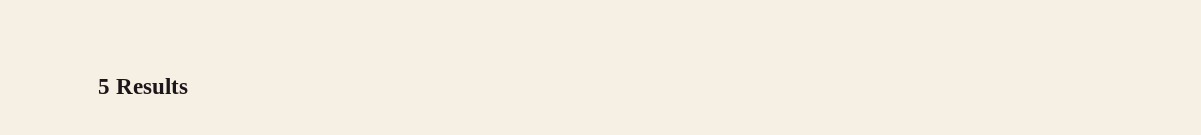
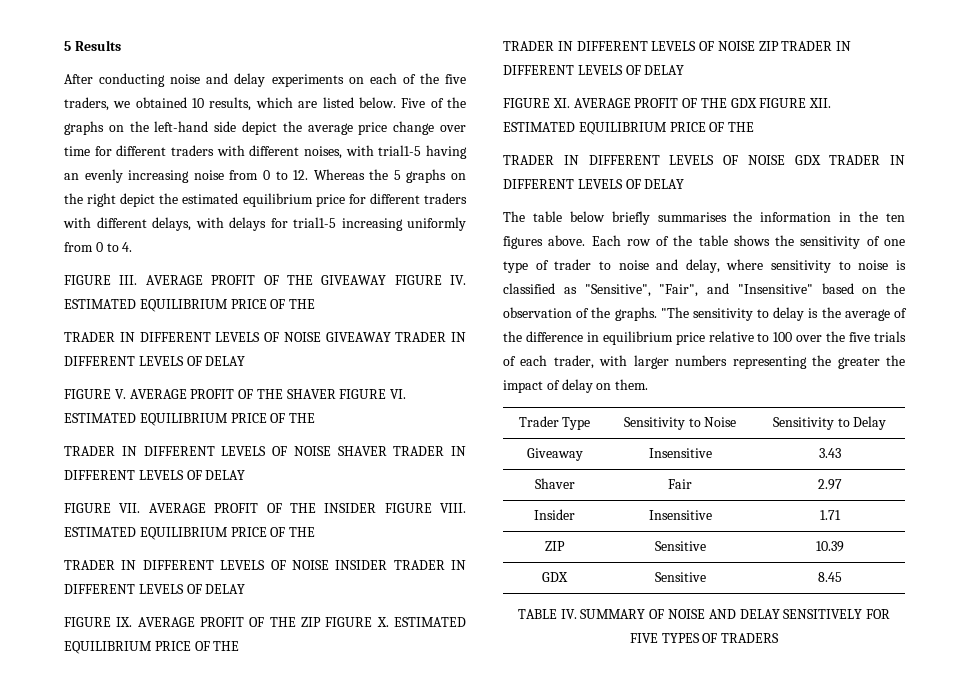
+ After conducting noise and delay experiments on each of the five traders, we obtained 10 results, which are listed below. Five of the graphs on the left-hand side depict the average price change over time for different traders with different noises, with trial1-5 having an evenly increasing noise from 0 to 12. Whereas the 5 graphs on the right depict the estimated equilibrium price for different traders with different delays, with delays for trial1-5 increasing uniformly from 0 to 4.
+ FIGURE III. AVERAGE PROFIT OF THE GIVEAWAY FIGURE IV. ESTIMATED EQUILIBRIUM PRICE OF THE
+ TRADER IN DIFFERENT LEVELS OF NOISE GIVEAWAY TRADER IN DIFFERENT LEVELS OF DELAY
+ FIGURE V. AVERAGE PROFIT OF THE SHAVER FIGURE VI. ESTIMATED EQUILIBRIUM PRICE OF THE
+ TRADER IN DIFFERENT LEVELS OF NOISE SHAVER TRADER IN DIFFERENT LEVELS OF DELAY
+ FIGURE VII. AVERAGE PROFIT OF THE INSIDER FIGURE VIII. ESTIMATED EQUILIBRIUM PRICE OF THE
+ TRADER IN DIFFERENT LEVELS OF NOISE INSIDER TRADER IN DIFFERENT LEVELS OF DELAY
+ FIGURE IX. AVERAGE PROFIT OF THE ZIP FIGURE X. ESTIMATED EQUILIBRIUM PRICE OF THE
+ TRADER IN DIFFERENT LEVELS OF NOISE ZIP TRADER IN DIFFERENT LEVELS OF DELAY
+ FIGURE XI. AVERAGE PROFIT OF THE GDX FIGURE XII. ESTIMATED EQUILIBRIUM PRICE OF THE
+ TRADER IN DIFFERENT LEVELS OF NOISE GDX TRADER IN DIFFERENT LEVELS OF DELAY
+ The table below briefly summarises the information in the ten figures above. Each row of the table shows the sensitivity of one type of trader to noise and delay, where sensitivity to noise is classified as "Sensitive", "Fair", and "Insensitive" based on the observation of the graphs. "The sensitivity to delay is the average of the difference in equilibrium price relative to 100 over the five trials of each trader, with larger numbers representing the greater the impact of delay on them.
+ Trader Type | Sensitivity to Noise | Sensitivity to Delay
+ Giveaway | Insensitive | 3.43
+ Shaver | Fair | 2.97
+ Insider | Insensitive | 1.71
+ ZIP | Sensitive | 10.39
+ GDX | Sensitive | 8.45
+ TABLE IV. SUMMARY OF NOISE AND DELAY SENSITIVELY FOR FIVE TYPES OF TRADERS

